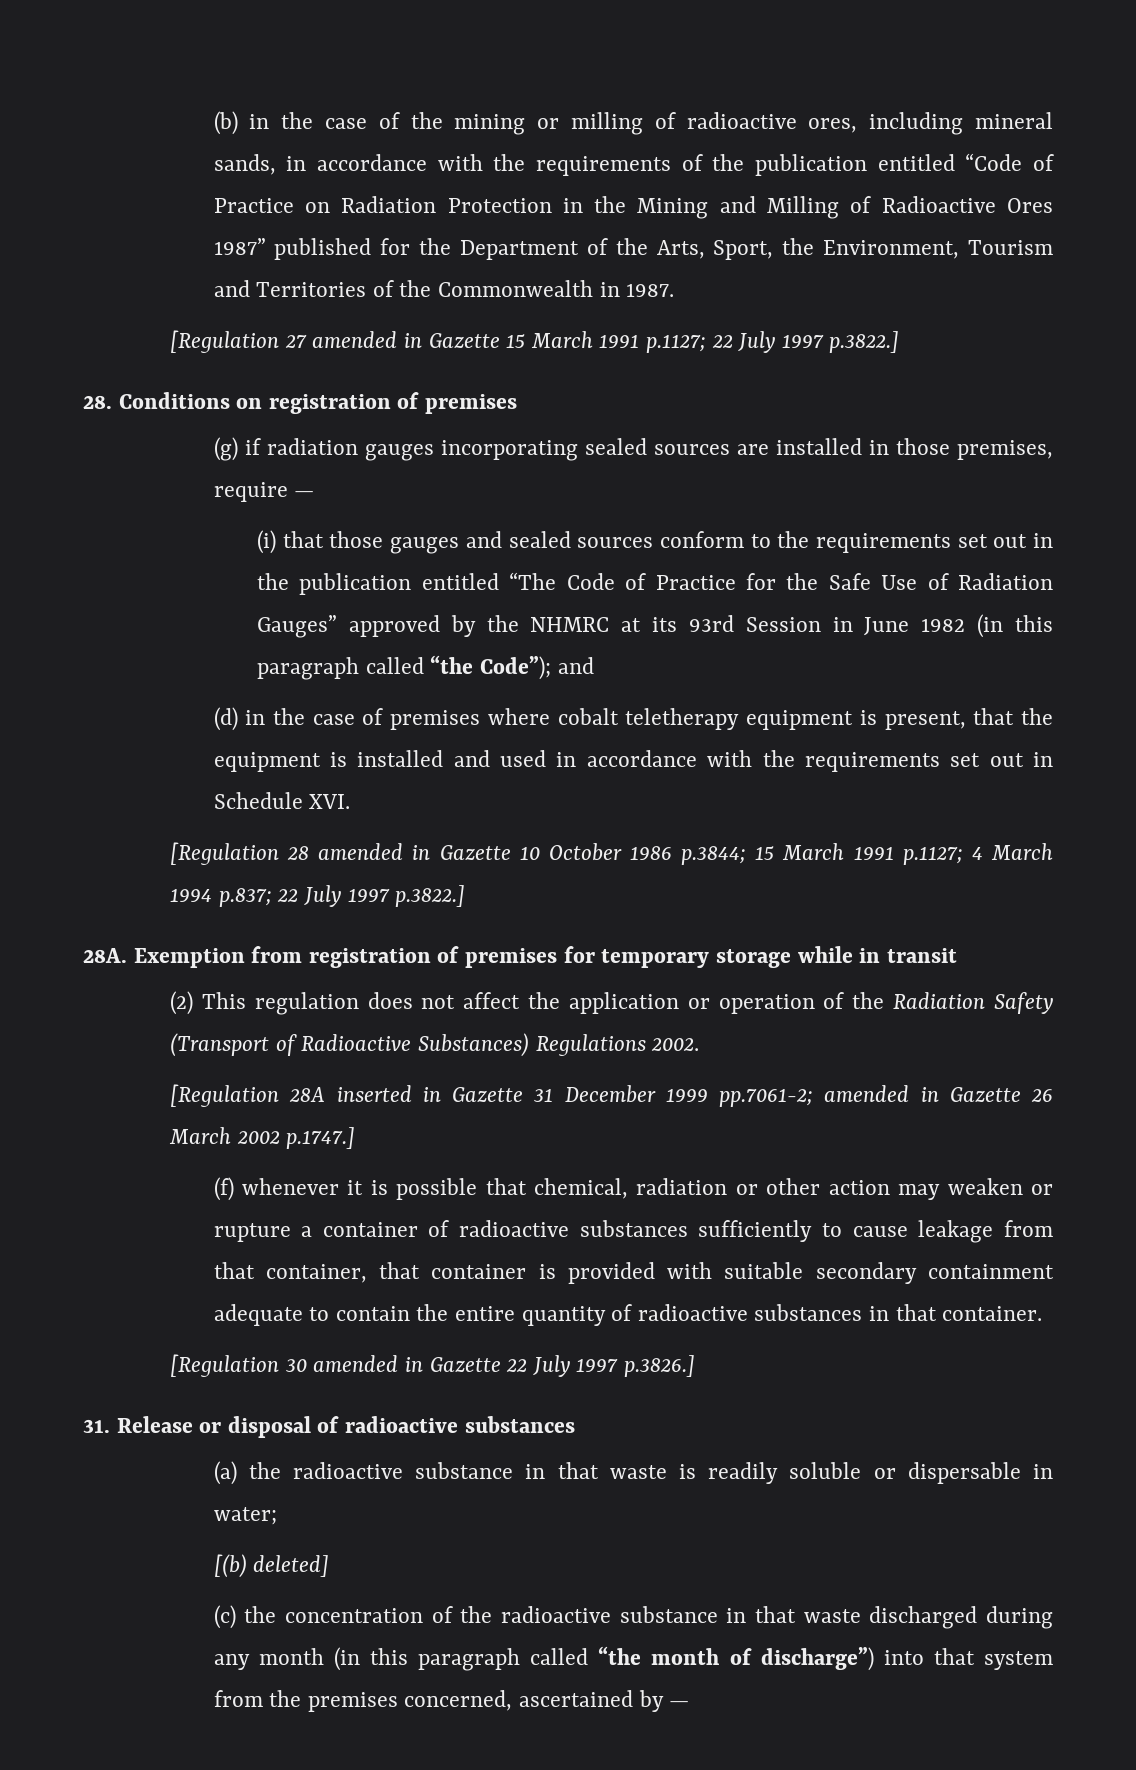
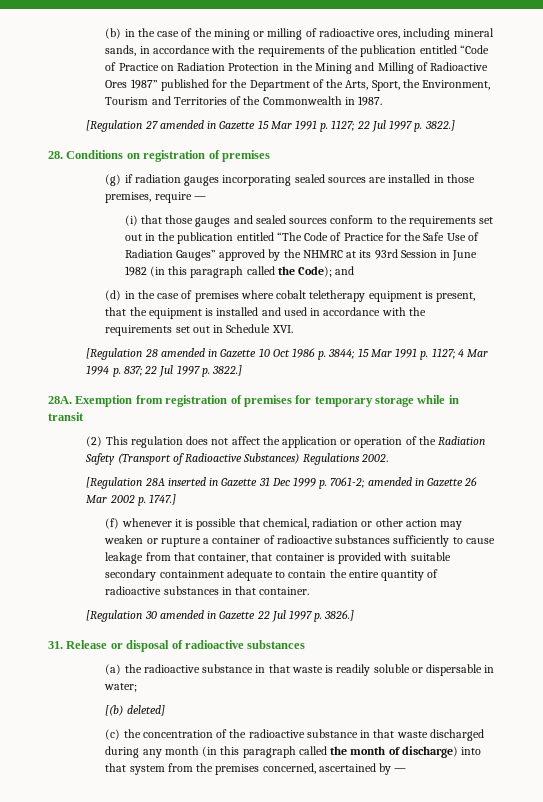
- [Regulation 27 amended in Gazette 15 March 1991 p.1127; 22 July 1997 p.3822.]
+ [Regulation 27 amended in Gazette 15 Mar 1991 p. 1127; 22 Jul 1997 p. 3822.]
- (i) that those gauges and sealed sources conform to the requirements set out in the publication entitled “The Code of Practice for the Safe Use of Radiation Gauges” approved by the NHMRC at its 93rd Session in June 1982 (in this paragraph called “the Code”); and
+ (i) that those gauges and sealed sources conform to the requirements set out in the publication entitled “The Code of Practice for the Safe Use of Radiation Gauges” approved by the NHMRC at its 93rd Session in June 1982 (in this paragraph called the Code); and
- [Regulation 28 amended in Gazette 10 October 1986 p.3844; 15 March 1991 p.1127; 4 March 1994 p.837; 22 July 1997 p.3822.]
+ [Regulation 28 amended in Gazette 10 Oct 1986 p. 3844; 15 Mar 1991 p. 1127; 4 Mar 1994 p. 837; 22 Jul 1997 p. 3822.]
- [Regulation 28A inserted in Gazette 31 December 1999 pp.7061-2; amended in Gazette 26 March 2002 p.1747.]
+ [Regulation 28A inserted in Gazette 31 Dec 1999 p. 7061-2; amended in Gazette 26 Mar 2002 p. 1747.]
- [Regulation 30 amended in Gazette 22 July 1997 p.3826.]
+ [Regulation 30 amended in Gazette 22 Jul 1997 p. 3826.]
- (c) the concentration of the radioactive substance in that waste discharged during any month (in this paragraph called “the month of discharge”) into that system from the premises concerned, ascertained by —
+ (c) the concentration of the radioactive substance in that waste discharged during any month (in this paragraph called the month of discharge) into that system from the premises concerned, ascertained by —

